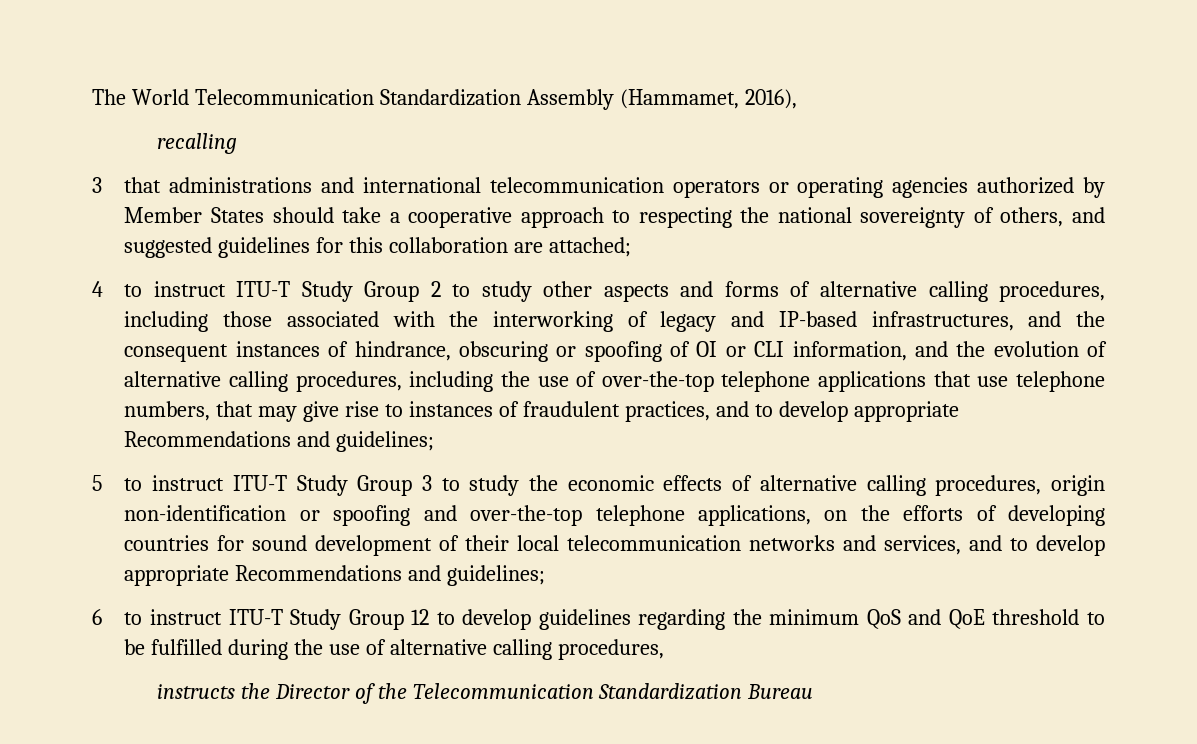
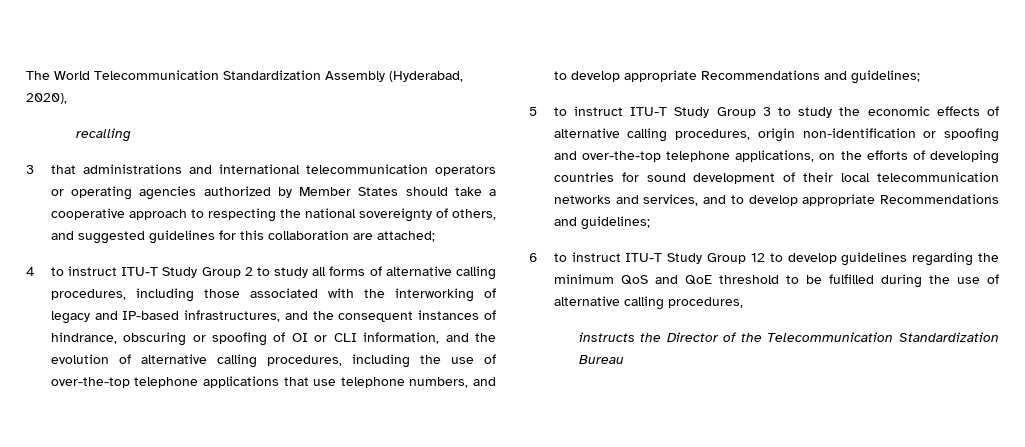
- The World Telecommunication Standardization Assembly (Hammamet, 2016),
+ The World Telecommunication Standardization Assembly (Hyderabad, 2020),
- 4 to instruct ITU-T Study Group 2 to study other aspects and forms of alternative calling procedures, including those associated with the interworking of legacy and IP-based infrastructures, and the consequent instances of hindrance, obscuring or spoofing of OI or CLI information, and the evolution of alternative calling procedures, including the use of over-the-top telephone applications that use telephone numbers, that may give rise to instances of fraudulent practices, and to develop appropriate Recommendations and guidelines;
+ 4 to instruct ITU-T Study Group 2 to study all forms of alternative calling procedures, including those associated with the interworking of legacy and IP-based infrastructures, and the consequent instances of hindrance, obscuring or spoofing of OI or CLI information, and the evolution of alternative calling procedures, including the use of over-the-top telephone applications that use telephone numbers, and to develop appropriate Recommendations and guidelines;

